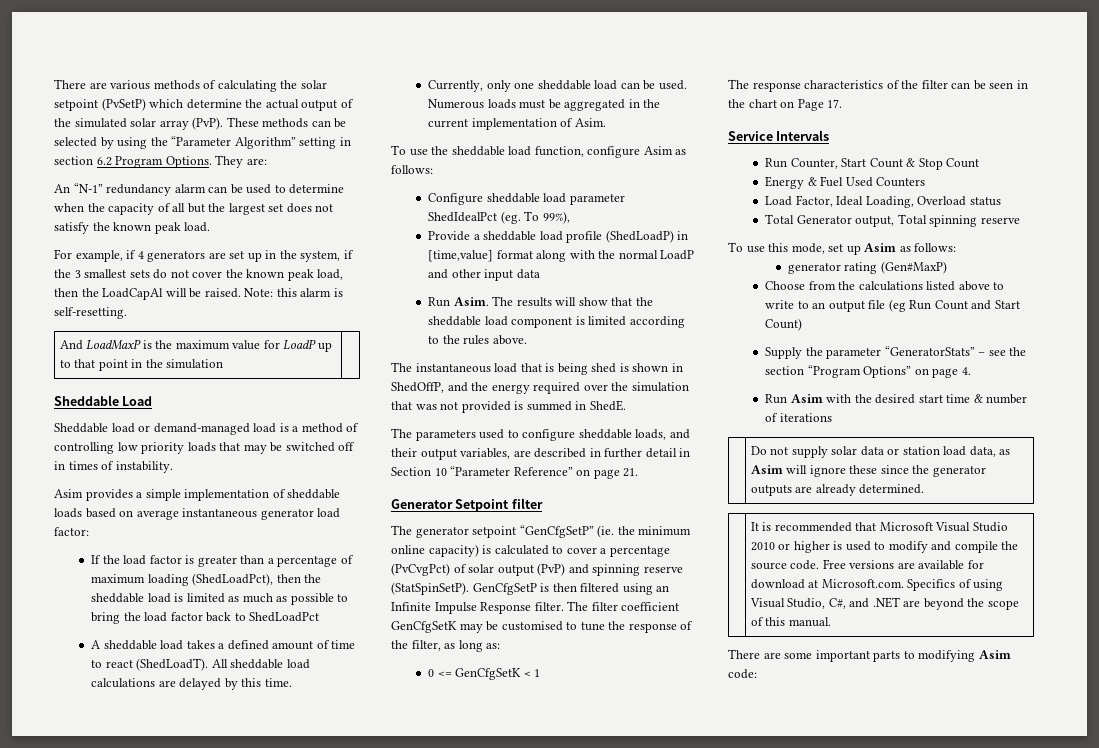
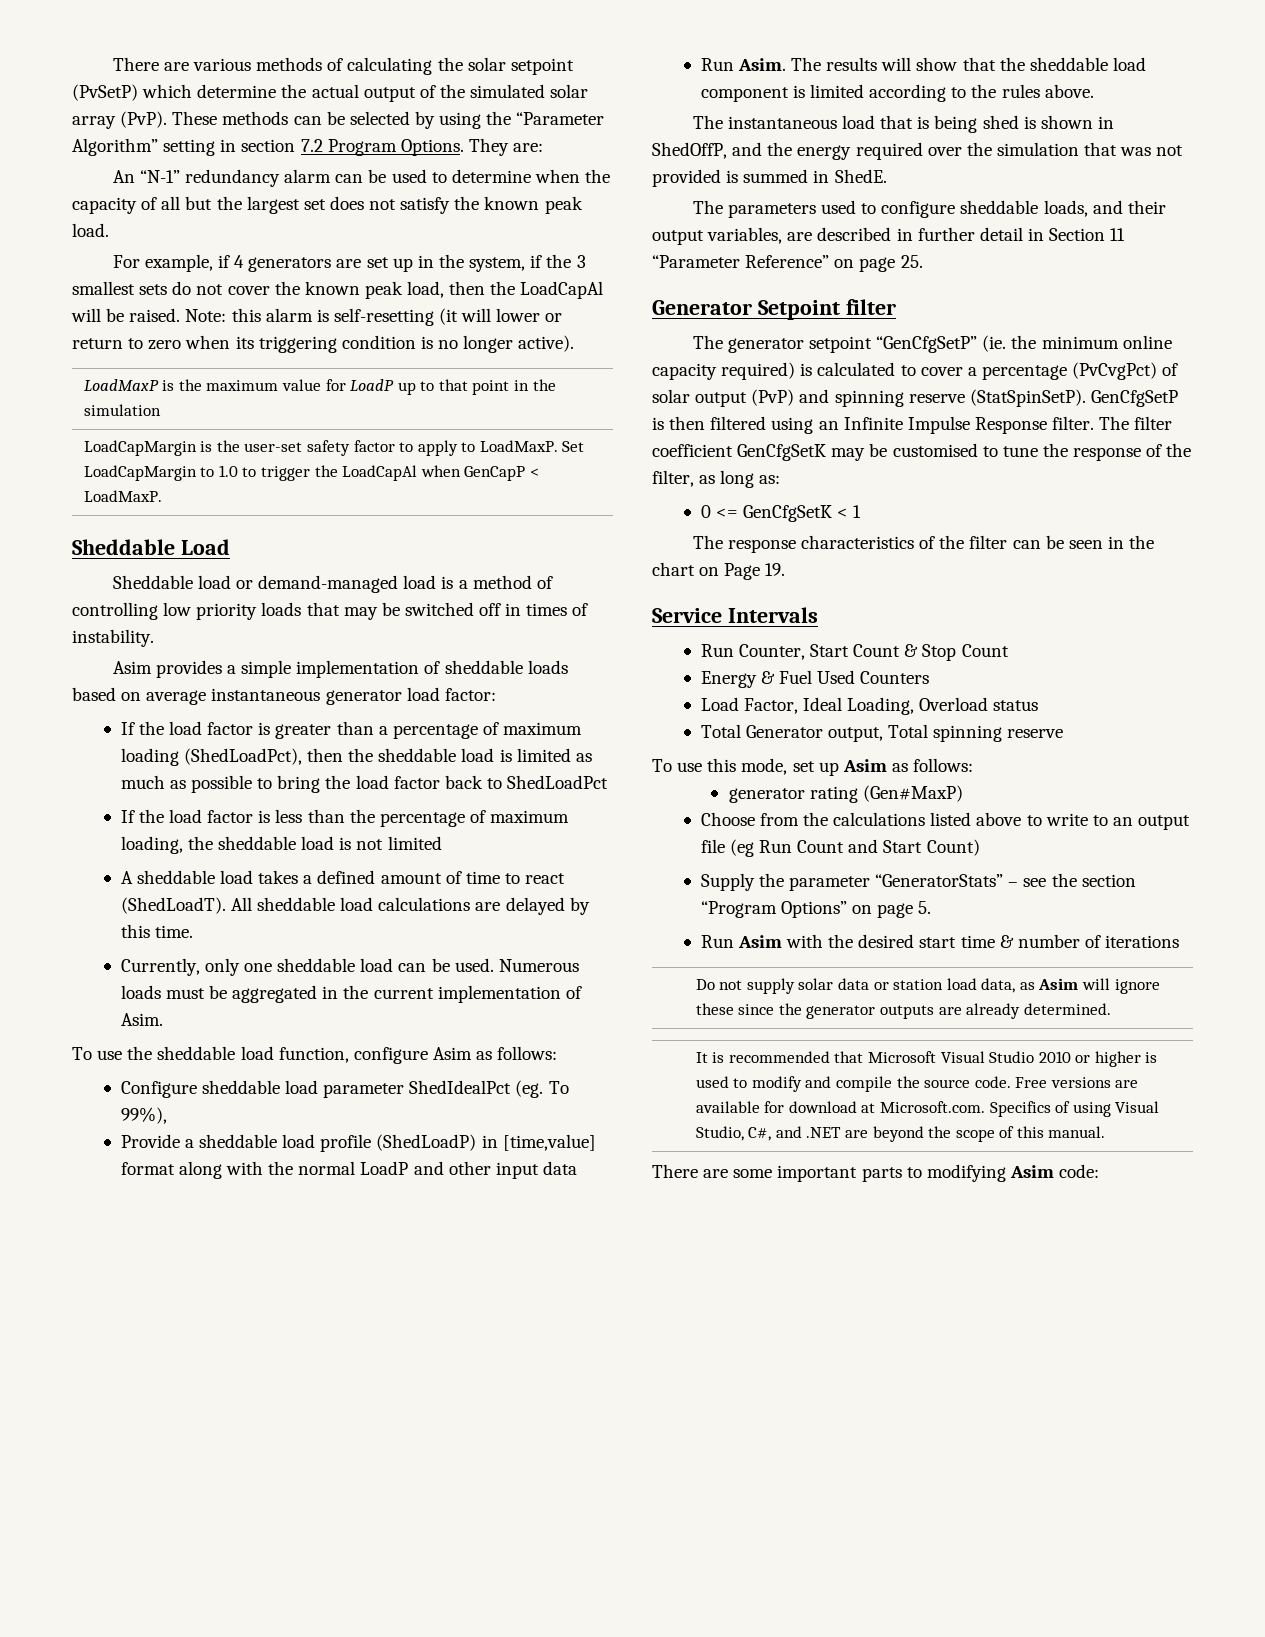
- These methods can be selected by using the “Parameter Algorithm” setting in section 6.2 Program Options.
+ These methods can be selected by using the “Parameter Algorithm” setting in section 7.2 Program Options.
- Note: this alarm is self-resetting.
- And LoadMaxP is the maximum value for LoadP up to that point in the simulation |
+ Note: this alarm is self-resetting (it will lower or return to zero when its triggering condition is no longer active).
+ LoadMaxP is the maximum value for LoadP up to that point in the simulation
+ LoadCapMargin is the user-set safety factor to apply to LoadMaxP. Set LoadCapMargin to 1.0 to trigger the LoadCapAl when GenCapP < LoadMaxP.
+ If the load factor is less than the percentage of maximum loading, the sheddable load is not limited
- The parameters used to configure sheddable loads, and their output variables, are described in further detail in Section 10 “Parameter Reference” on page 21.
+ The parameters used to configure sheddable loads, and their output variables, are described in further detail in Section 11 “Parameter Reference” on page 25.
- The generator setpoint “GenCfgSetP” (ie. the minimum online capacity) is calculated to cover a percentage (PvCvgPct) of solar output (PvP) and spinning reserve (StatSpinSetP).
+ The generator setpoint “GenCfgSetP” (ie. the minimum online capacity required) is calculated to cover a percentage (PvCvgPct) of solar output (PvP) and spinning reserve (StatSpinSetP).
- The response characteristics of the filter can be seen in the chart on Page 17.
+ The response characteristics of the filter can be seen in the chart on Page 19.
- Supply the parameter “GeneratorStats” – see the section “Program Options” on page 4.
+ Supply the parameter “GeneratorStats” – see the section “Program Options” on page 5.

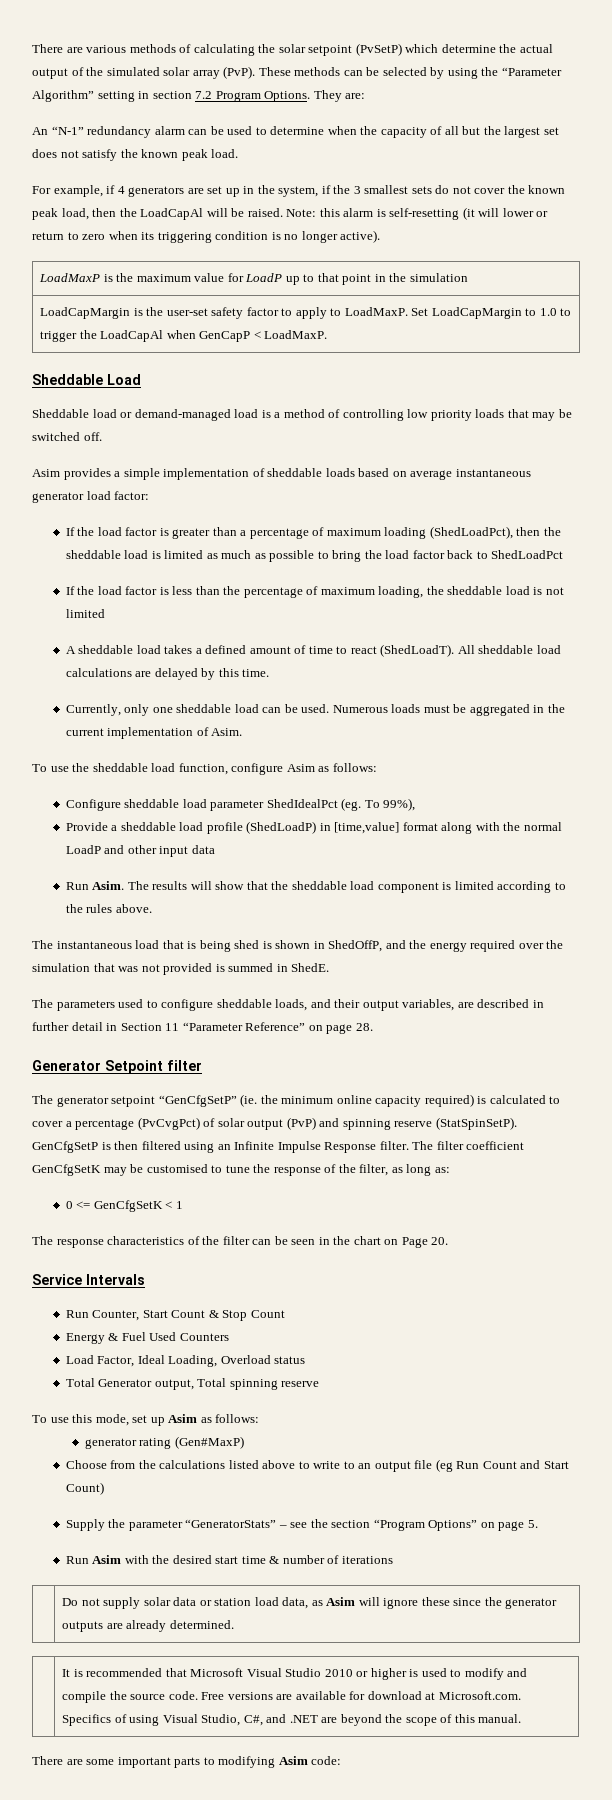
- Sheddable load or demand-managed load is a method of controlling low priority loads that may be switched off in times of instability.
+ Sheddable load or demand-managed load is a method of controlling low priority loads that may be switched off.
- The parameters used to configure sheddable loads, and their output variables, are described in further detail in Section 11 “Parameter Reference” on page 25.
+ The parameters used to configure sheddable loads, and their output variables, are described in further detail in Section 11 “Parameter Reference” on page 28.
- The response characteristics of the filter can be seen in the chart on Page 19.
+ The response characteristics of the filter can be seen in the chart on Page 20.

